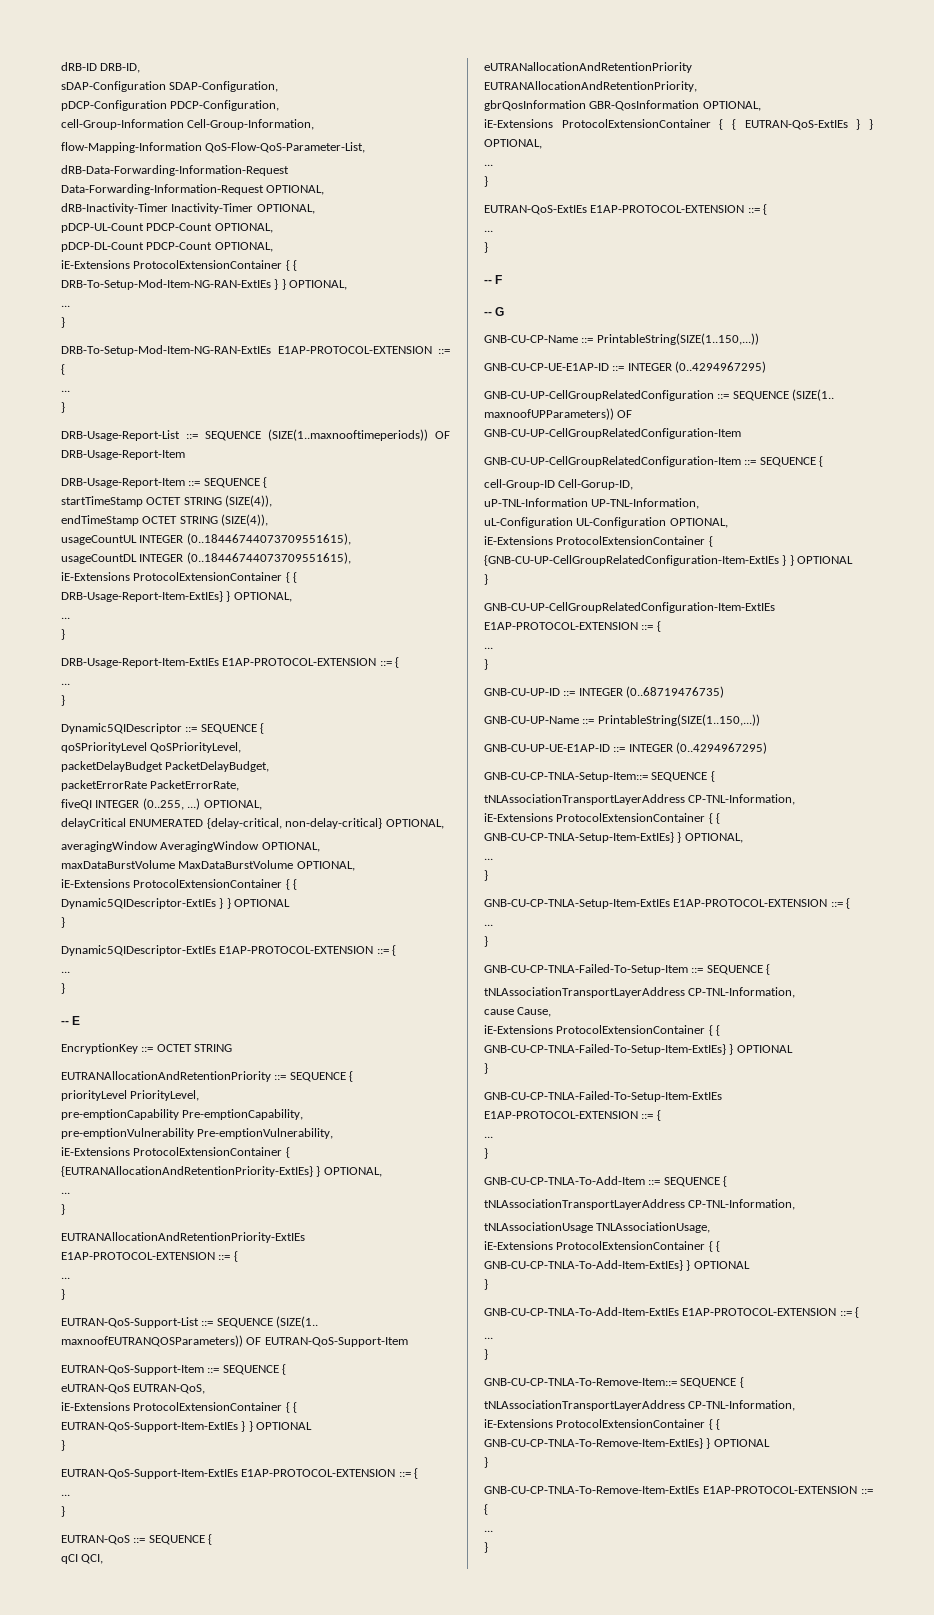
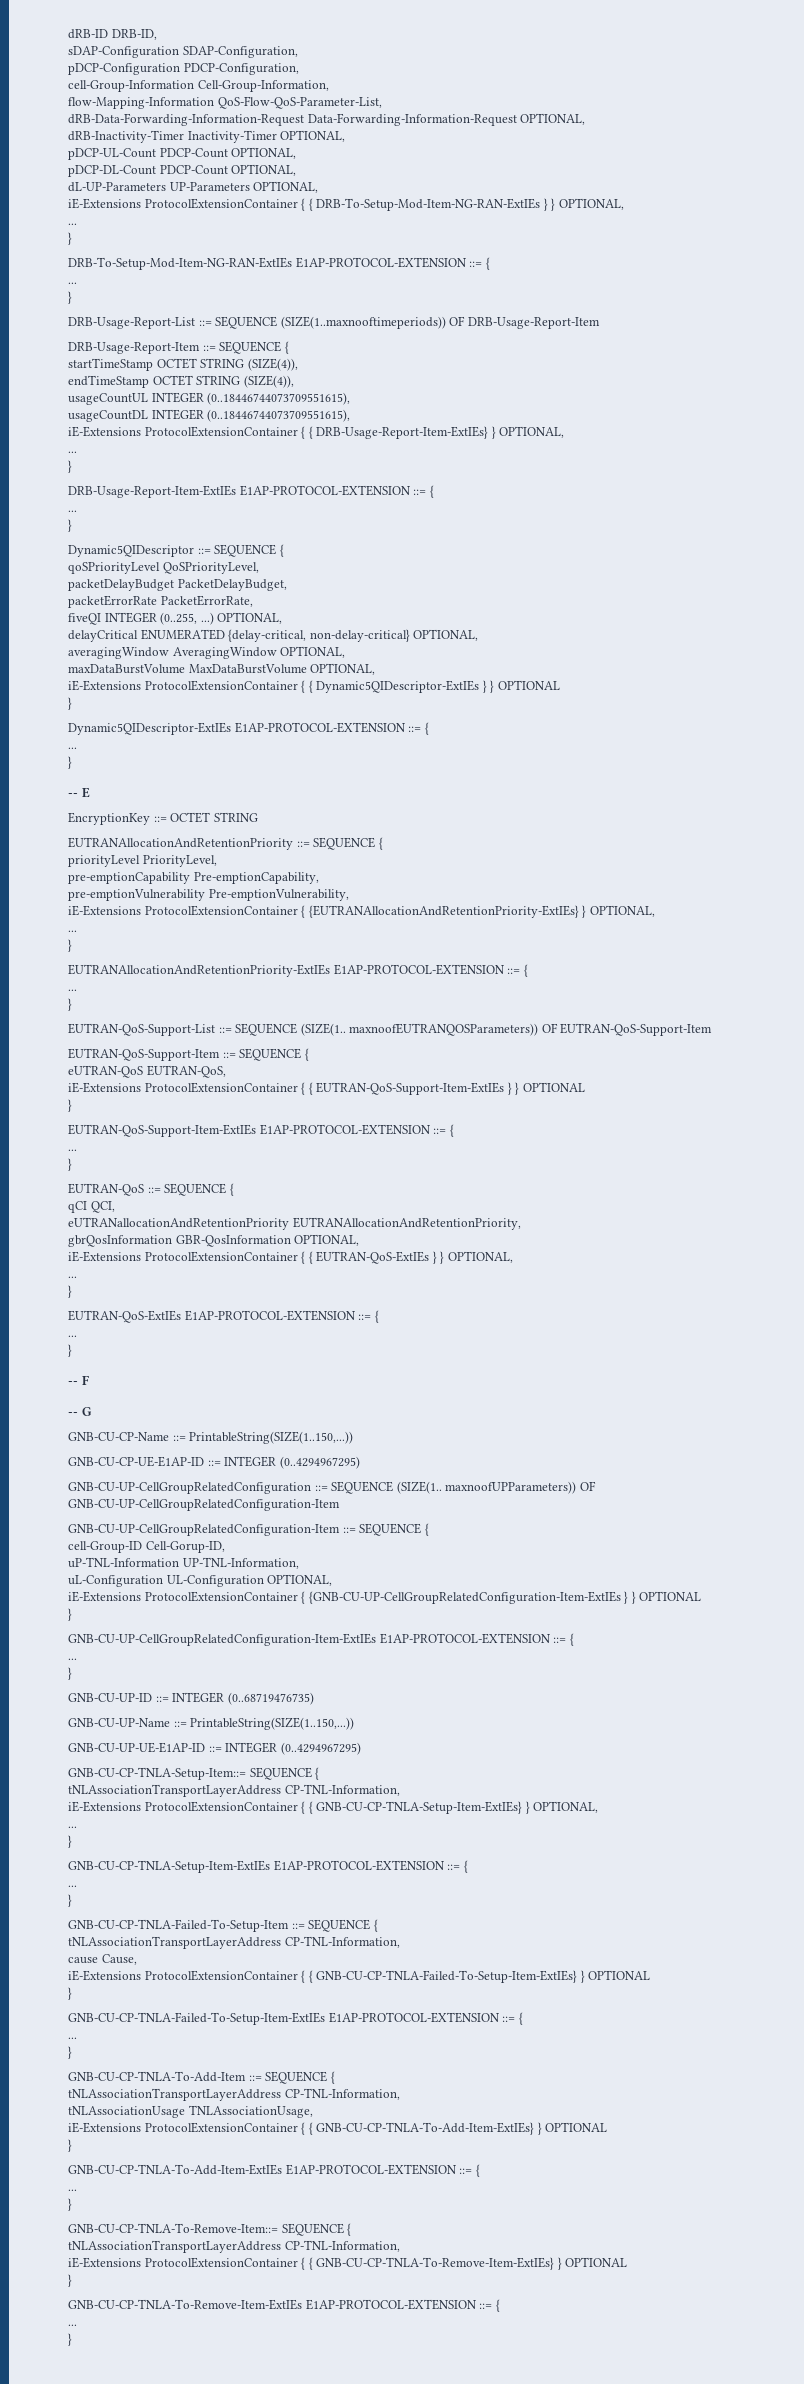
+ dL-UP-Parameters UP-Parameters OPTIONAL,

